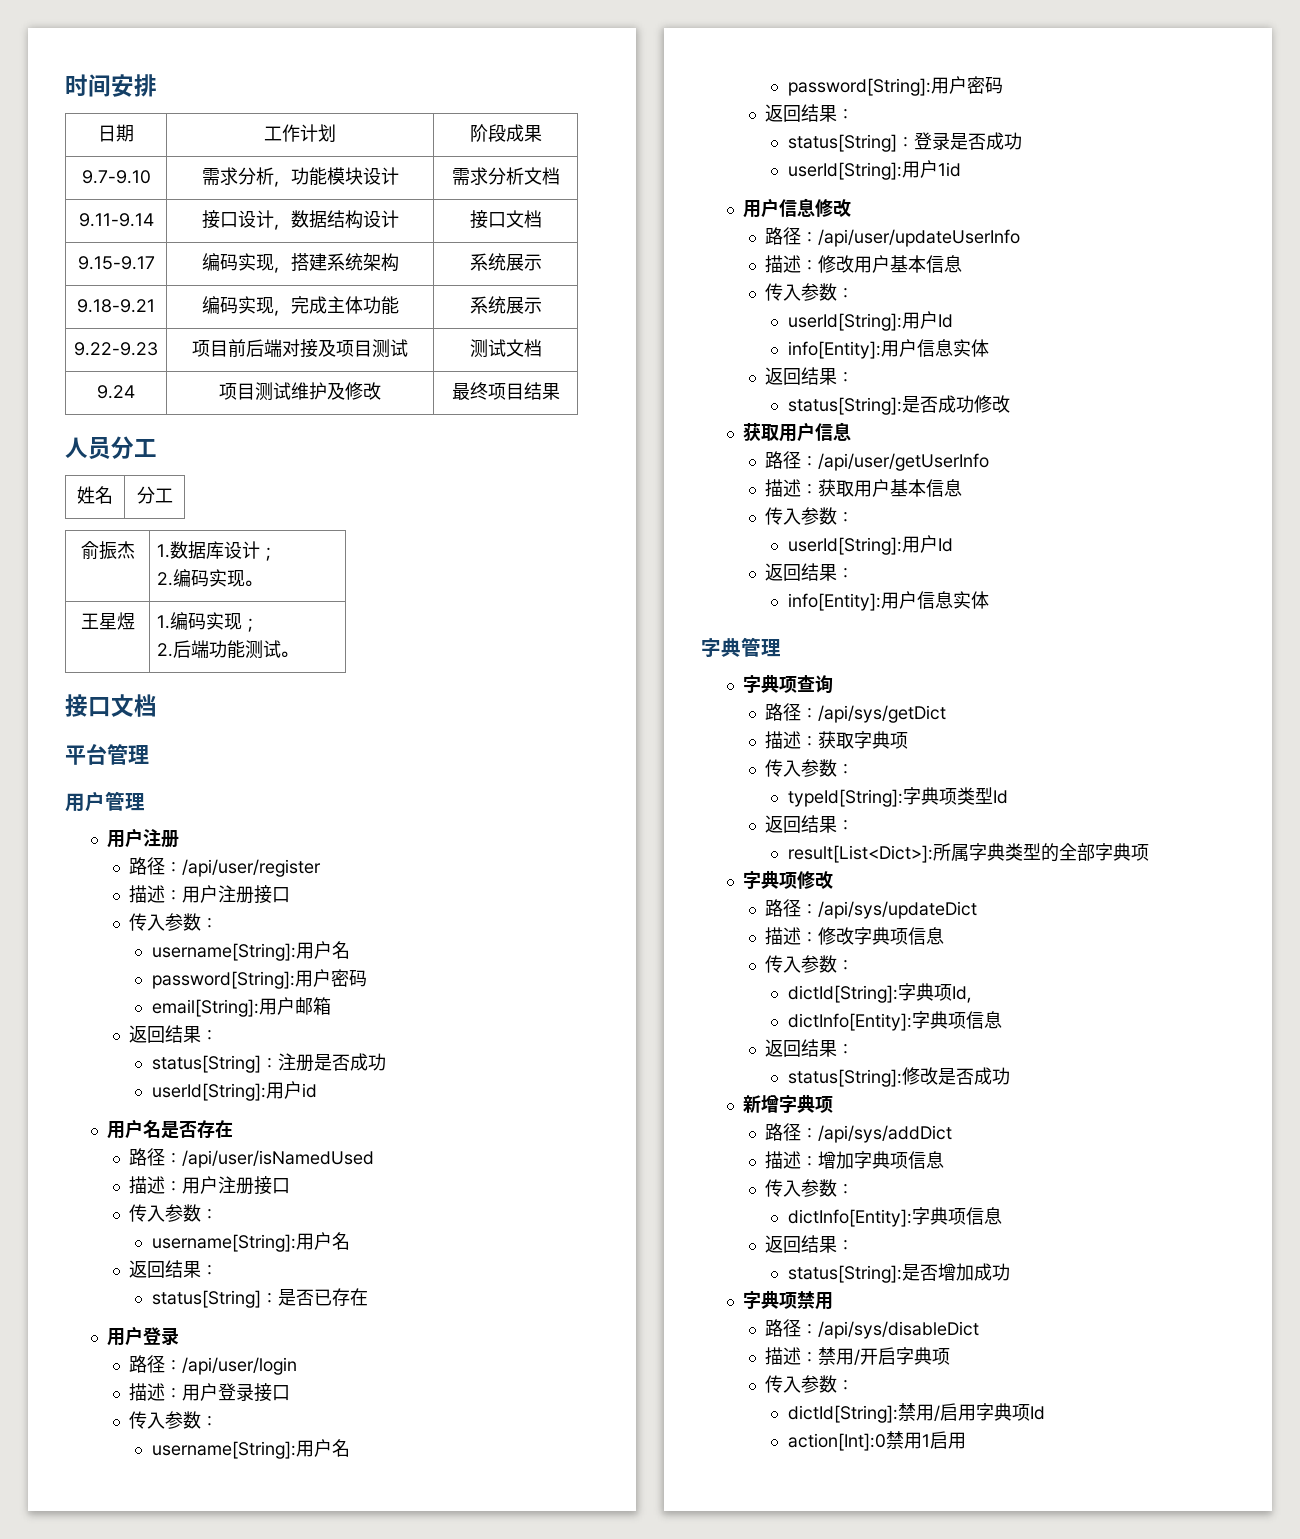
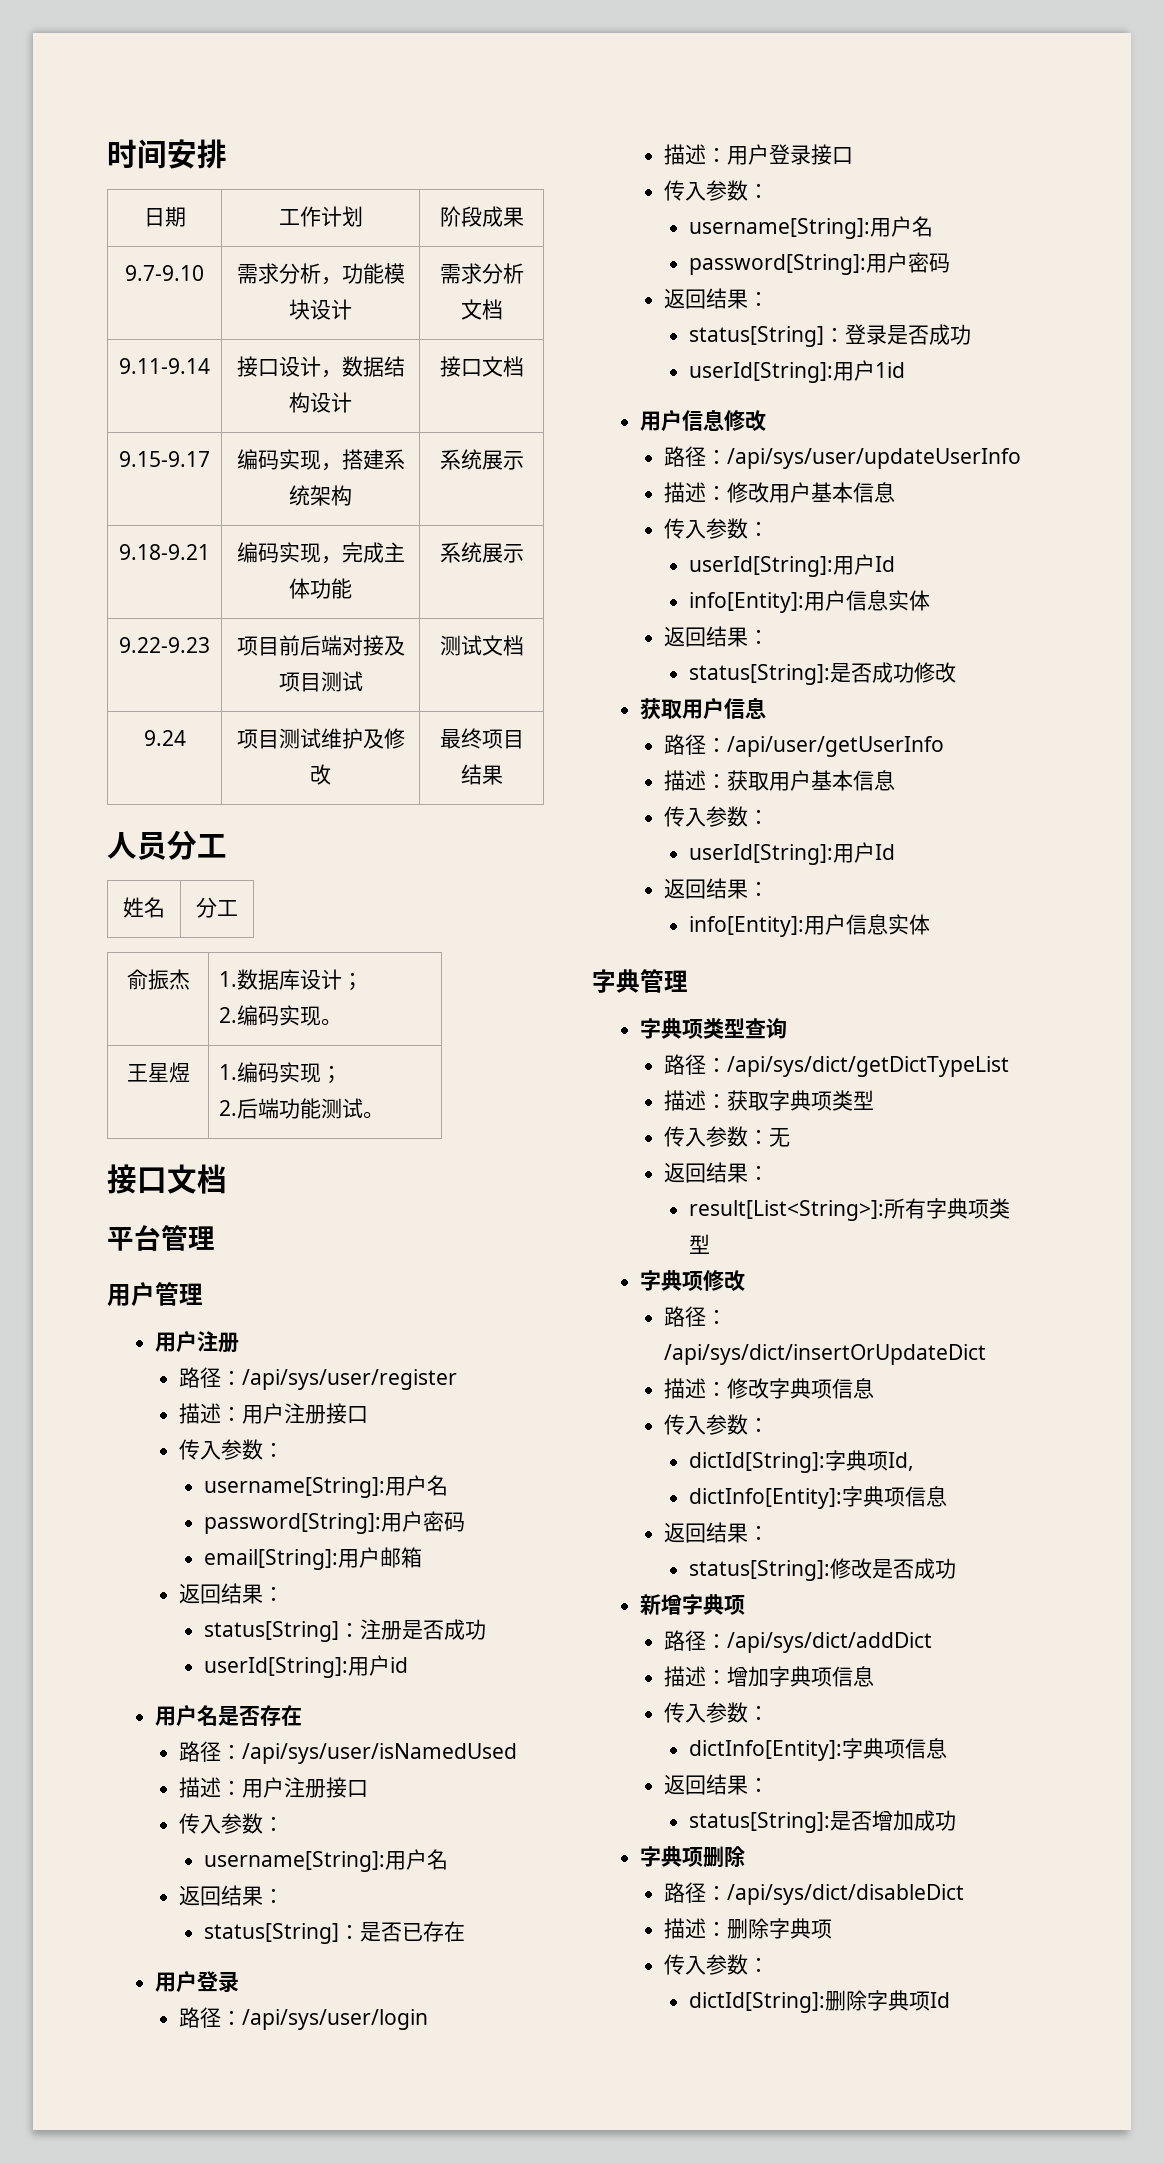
- 路径：/api/user/register
+ 路径：/api/sys/user/register
- 路径：/api/user/isNamedUsed
+ 路径：/api/sys/user/isNamedUsed
- 路径：/api/user/login
+ 路径：/api/sys/user/login
- 路径：/api/user/updateUserInfo
+ 路径：/api/sys/user/updateUserInfo
- 字典项查询
+ 字典项类型查询
- 路径：/api/sys/getDict
+ 路径：/api/sys/dict/getDictTypeList
- 描述：获取字典项
- 传入参数：
- typeId[String]:字典项类型Id
+ 描述：获取字典项类型
+ 传入参数：无
  返回结果：
- result[List<Dict>]:所属字典类型的全部字典项
+ result[List<String>]:所有字典项类型
- 路径：/api/sys/updateDict
+ 路径：/api/sys/dict/insertOrUpdateDict
- 路径：/api/sys/addDict
+ 路径：/api/sys/dict/addDict
- 字典项禁用
- 路径：/api/sys/disableDict
- 描述：禁用/开启字典项
+ 字典项删除
+ 路径：/api/sys/dict/disableDict
+ 描述：删除字典项
- dictId[String]:禁用/启用字典项Id
+ dictId[String]:删除字典项Id
- action[Int]:0禁用1启用

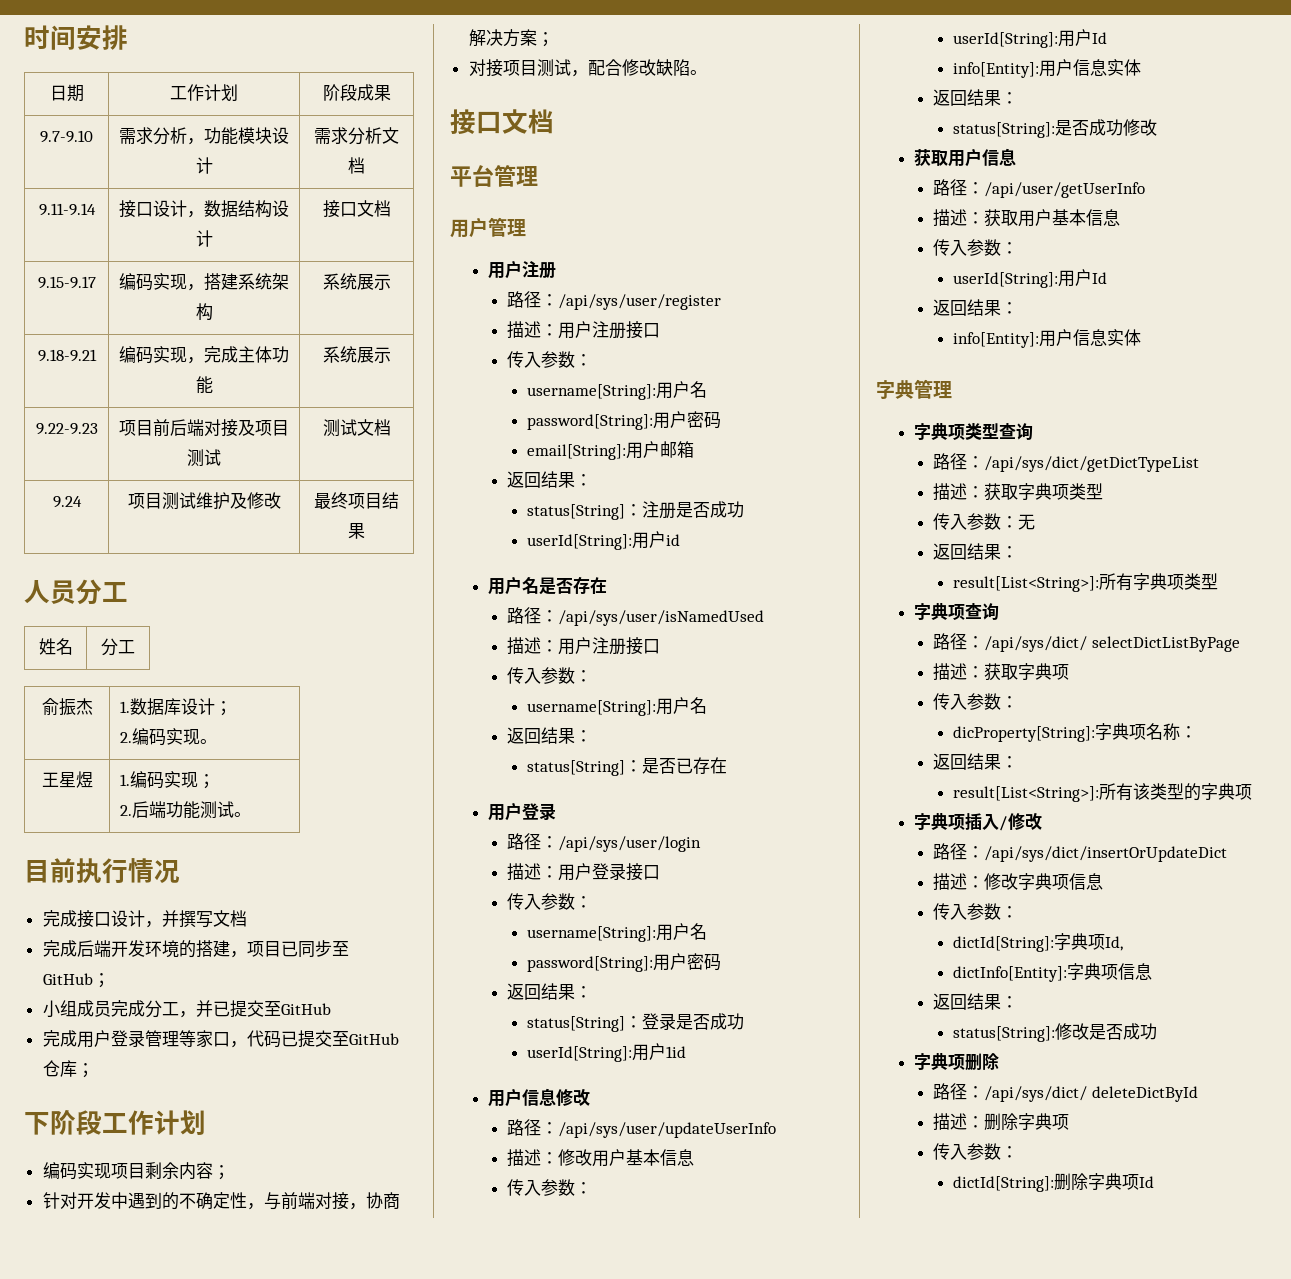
+ 目前执行情况
+ 完成接口设计，并撰写文档
+ 完成后端开发环境的搭建，项目已同步至GitHub；
+ 小组成员完成分工，并已提交至GitHub
+ 完成用户登录管理等家口，代码已提交至GitHub仓库；
+ 下阶段工作计划
+ 编码实现项目剩余内容；
+ 针对开发中遇到的不确定性，与前端对接，协商解决方案；
+ 对接项目测试，配合修改缺陷。
- 字典项修改
+ 字典项查询
+ 路径：/api/sys/dict/ selectDictListByPage
+ 描述：获取字典项
+ 传入参数：
+ dicProperty[String]:字典项名称：
+ 返回结果：
+ result[List<String>]:所有该类型的字典项
+ 字典项插入/修改
- 新增字典项
- 路径：/api/sys/dict/addDict
- 描述：增加字典项信息
- 传入参数：
- dictInfo[Entity]:字典项信息
- 返回结果：
- status[String]:是否增加成功
- 路径：/api/sys/dict/disableDict
+ 路径：/api/sys/dict/ deleteDictById

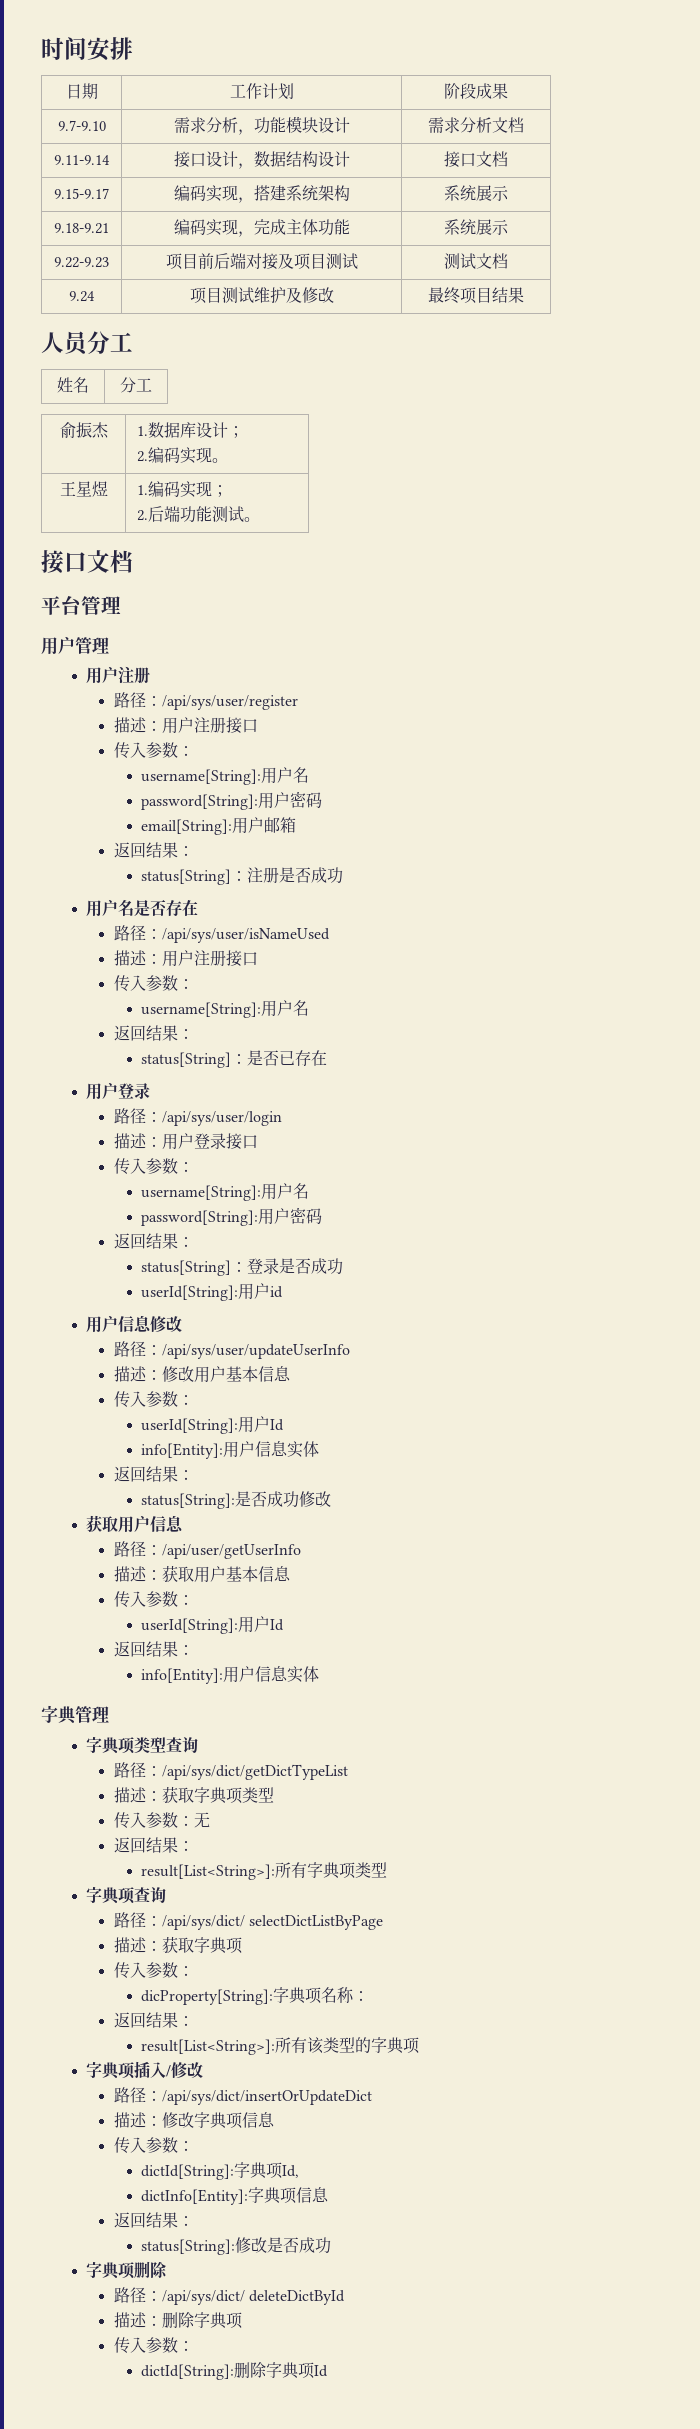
- 目前执行情况
- 完成接口设计，并撰写文档
- 完成后端开发环境的搭建，项目已同步至GitHub；
- 小组成员完成分工，并已提交至GitHub
- 完成用户登录管理等家口，代码已提交至GitHub仓库；
- 下阶段工作计划
- 编码实现项目剩余内容；
- 针对开发中遇到的不确定性，与前端对接，协商解决方案；
- 对接项目测试，配合修改缺陷。
- userId[String]:用户id
- 路径：/api/sys/user/isNamedUsed
+ 路径：/api/sys/user/isNameUsed
- userId[String]:用户1id
+ userId[String]:用户id

